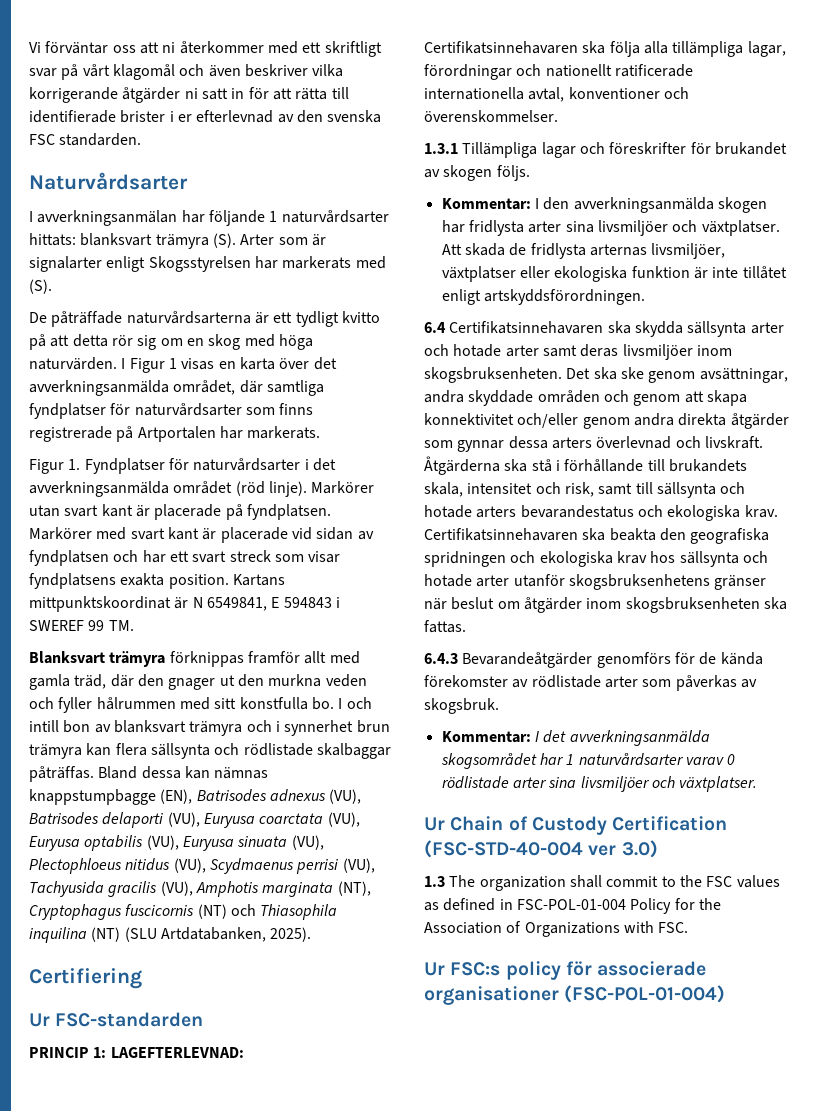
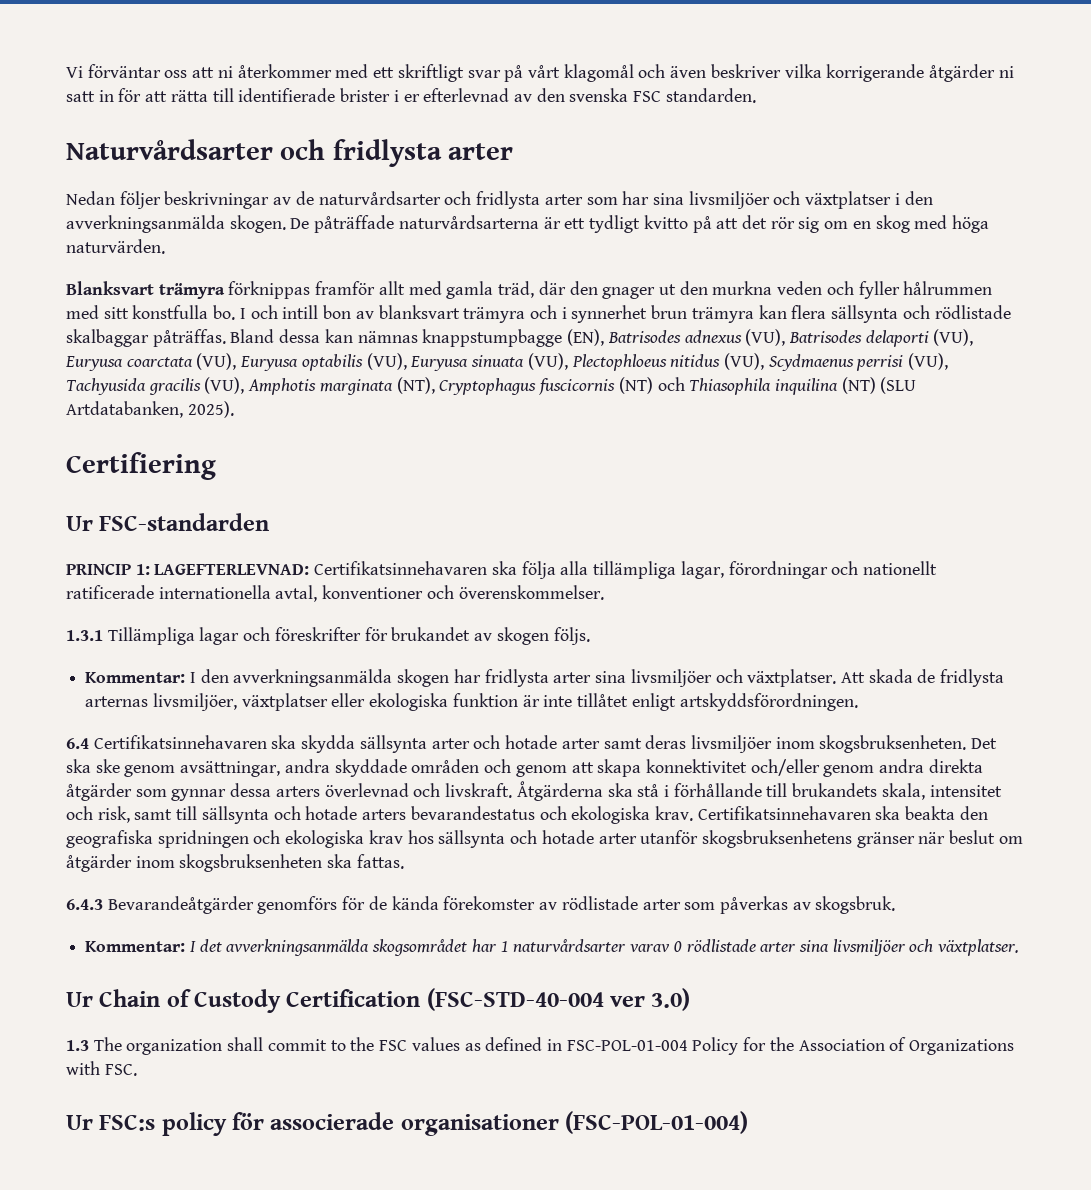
- Naturvårdsarter
- I avverkningsanmälan har följande 1 naturvårdsarter hittats: blanksvart trämyra (S). Arter som är signalarter enligt Skogsstyrelsen har markerats med (S).
- De påträffade naturvårdsarterna är ett tydligt kvitto på att detta rör sig om en skog med höga naturvärden. I Figur 1 visas en karta över det avverkningsanmälda området, där samtliga fyndplatser för naturvårdsarter som finns registrerade på Artportalen har markerats.
- Figur 1. Fyndplatser för naturvårdsarter i det avverkningsanmälda området (röd linje). Markörer utan svart kant är placerade på fyndplatsen. Markörer med svart kant är placerade vid sidan av fyndplatsen och har ett svart streck som visar fyndplatsens exakta position. Kartans mittpunktskoordinat är N 6549841, E 594843 i SWEREF 99 TM.
+ Naturvårdsarter och fridlysta arter
+ Nedan följer beskrivningar av de naturvårdsarter och fridlysta arter som har sina livsmiljöer och växtplatser i den avverkningsanmälda skogen. De påträffade naturvårdsarterna är ett tydligt kvitto på att det rör sig om en skog med höga naturvärden.

